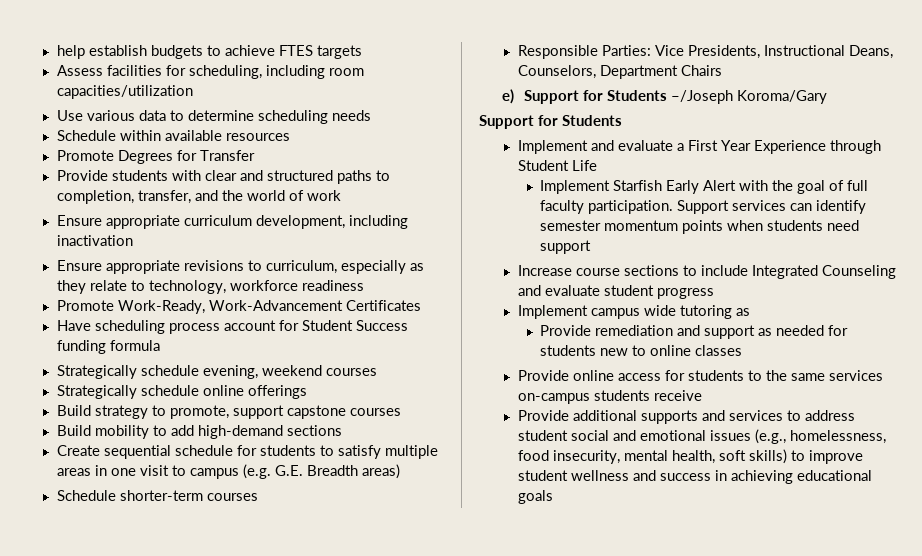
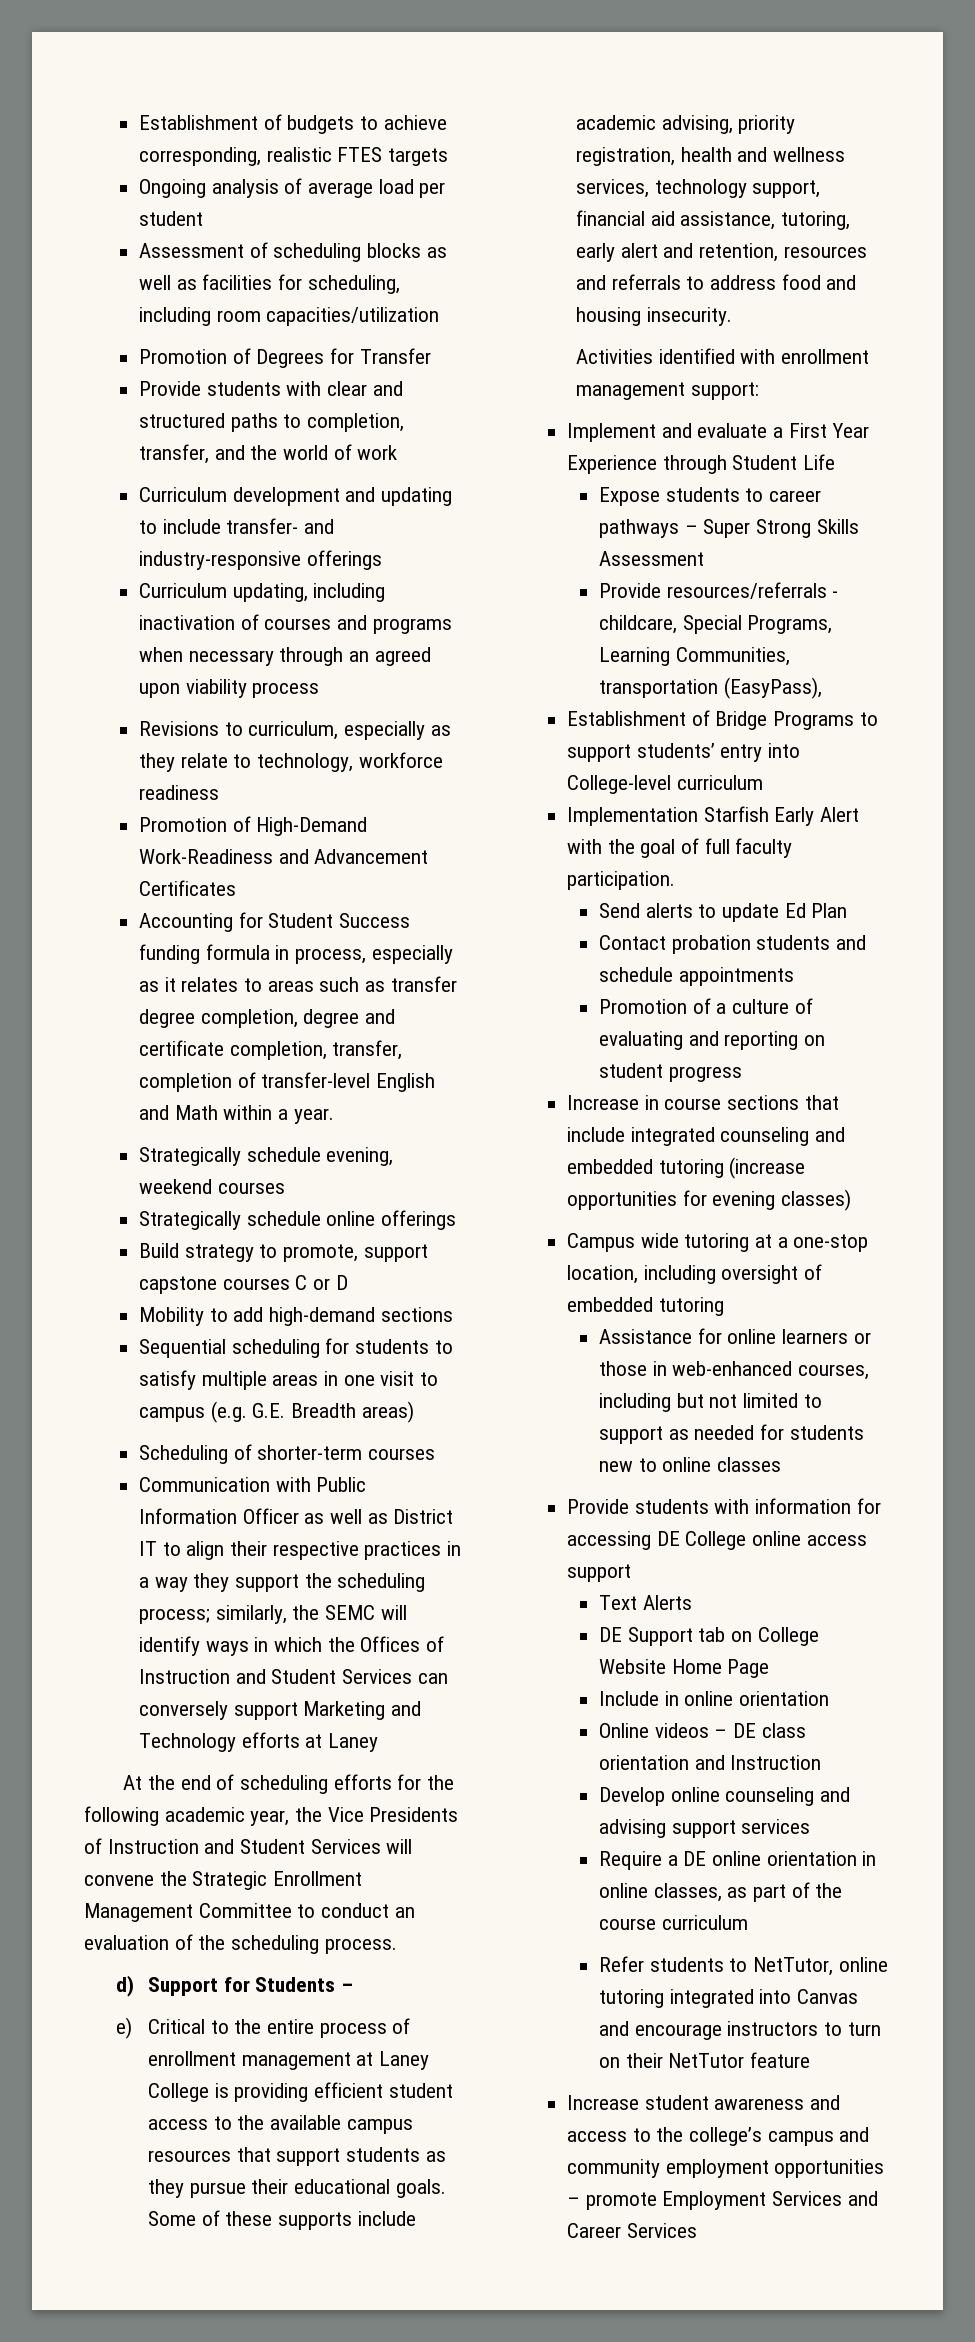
- help establish budgets to achieve FTES targets
+ Establishment of budgets to achieve corresponding, realistic FTES targets
- Assess facilities for scheduling, including room capacities/utilization
+ Ongoing analysis of average load per student
+ Assessment of scheduling blocks as well as facilities for scheduling, including room capacities/utilization
- Use various data to determine scheduling needs
- Schedule within available resources
- Promote Degrees for Transfer
+ Promotion of Degrees for Transfer
- Ensure appropriate curriculum development, including inactivation
- Ensure appropriate revisions to curriculum, especially as they relate to technology, workforce readiness
+ Curriculum development and updating to include transfer- and industry-responsive offerings
+ Curriculum updating, including inactivation of courses and programs when necessary through an agreed upon viability process
+ Revisions to curriculum, especially as they relate to technology, workforce readiness
- Promote Work-Ready, Work-Advancement Certificates
- Have scheduling process account for Student Success funding formula
+ Promotion of High-Demand Work-Readiness and Advancement Certificates
+ Accounting for Student Success funding formula in process, especially as it relates to areas such as transfer degree completion, degree and certificate completion, transfer, completion of transfer-level English and Math within a year.
- Build strategy to promote, support capstone courses
- Build mobility to add high-demand sections
+ Build strategy to promote, support capstone courses C or D
+ Mobility to add high-demand sections
- Create sequential schedule for students to satisfy multiple areas in one visit to campus (e.g. G.E. Breadth areas)
+ Sequential scheduling for students to satisfy multiple areas in one visit to campus (e.g. G.E. Breadth areas)
- Schedule shorter-term courses
+ Scheduling of shorter-term courses
- Responsible Parties: Vice Presidents, Instructional Deans, Counselors, Department Chairs
- e) Support for Students –/Joseph Koroma/Gary
- Support for Students
+ Communication with Public Information Officer as well as District IT to align their respective practices in a way they support the scheduling process; similarly, the SEMC will identify ways in which the Offices of Instruction and Student Services can conversely support Marketing and Technology efforts at Laney
+ At the end of scheduling efforts for the following academic year, the Vice Presidents of Instruction and Student Services will convene the Strategic Enrollment Management Committee to conduct an evaluation of the scheduling process.
+ d) Support for Students –
+ e) Critical to the entire process of enrollment management at Laney College is providing efficient student access to the available campus resources that support students as they pursue their educational goals. Some of these supports include academic advising, priority registration, health and wellness services, technology support, financial aid assistance, tutoring, early alert and retention, resources and referrals to address food and housing insecurity.
+ Activities identified with enrollment management support:
- Implement Starfish Early Alert with the goal of full faculty participation. Support services can identify semester momentum points when students need support
- Increase course sections to include Integrated Counseling and evaluate student progress
- Implement campus wide tutoring as
- Provide remediation and support as needed for students new to online classes
+ Expose students to career pathways – Super Strong Skills Assessment
+ Provide resources/referrals - childcare, Special Programs, Learning Communities, transportation (EasyPass),
+ Establishment of Bridge Programs to support students’ entry into College-level curriculum
+ Implementation Starfish Early Alert with the goal of full faculty participation.
+ Send alerts to update Ed Plan
+ Contact probation students and schedule appointments
+ Promotion of a culture of evaluating and reporting on student progress
+ Increase in course sections that include integrated counseling and embedded tutoring (increase opportunities for evening classes)
+ Campus wide tutoring at a one-stop location, including oversight of embedded tutoring
+ Assistance for online learners or those in web-enhanced courses, including but not limited to support as needed for students new to online classes
- Provide online access for students to the same services on-campus students receive
- Provide additional supports and services to address student social and emotional issues (e.g., homelessness, food insecurity, mental health, soft skills) to improve student wellness and success in achieving educational goals
+ Provide students with information for accessing DE College online access support
+ Text Alerts
+ DE Support tab on College Website Home Page
+ Include in online orientation
+ Online videos – DE class orientation and Instruction
+ Develop online counseling and advising support services
+ Require a DE online orientation in online classes, as part of the course curriculum
+ Refer students to NetTutor, online tutoring integrated into Canvas and encourage instructors to turn on their NetTutor feature
+ Increase student awareness and access to the college’s campus and community employment opportunities – promote Employment Services and Career Services

